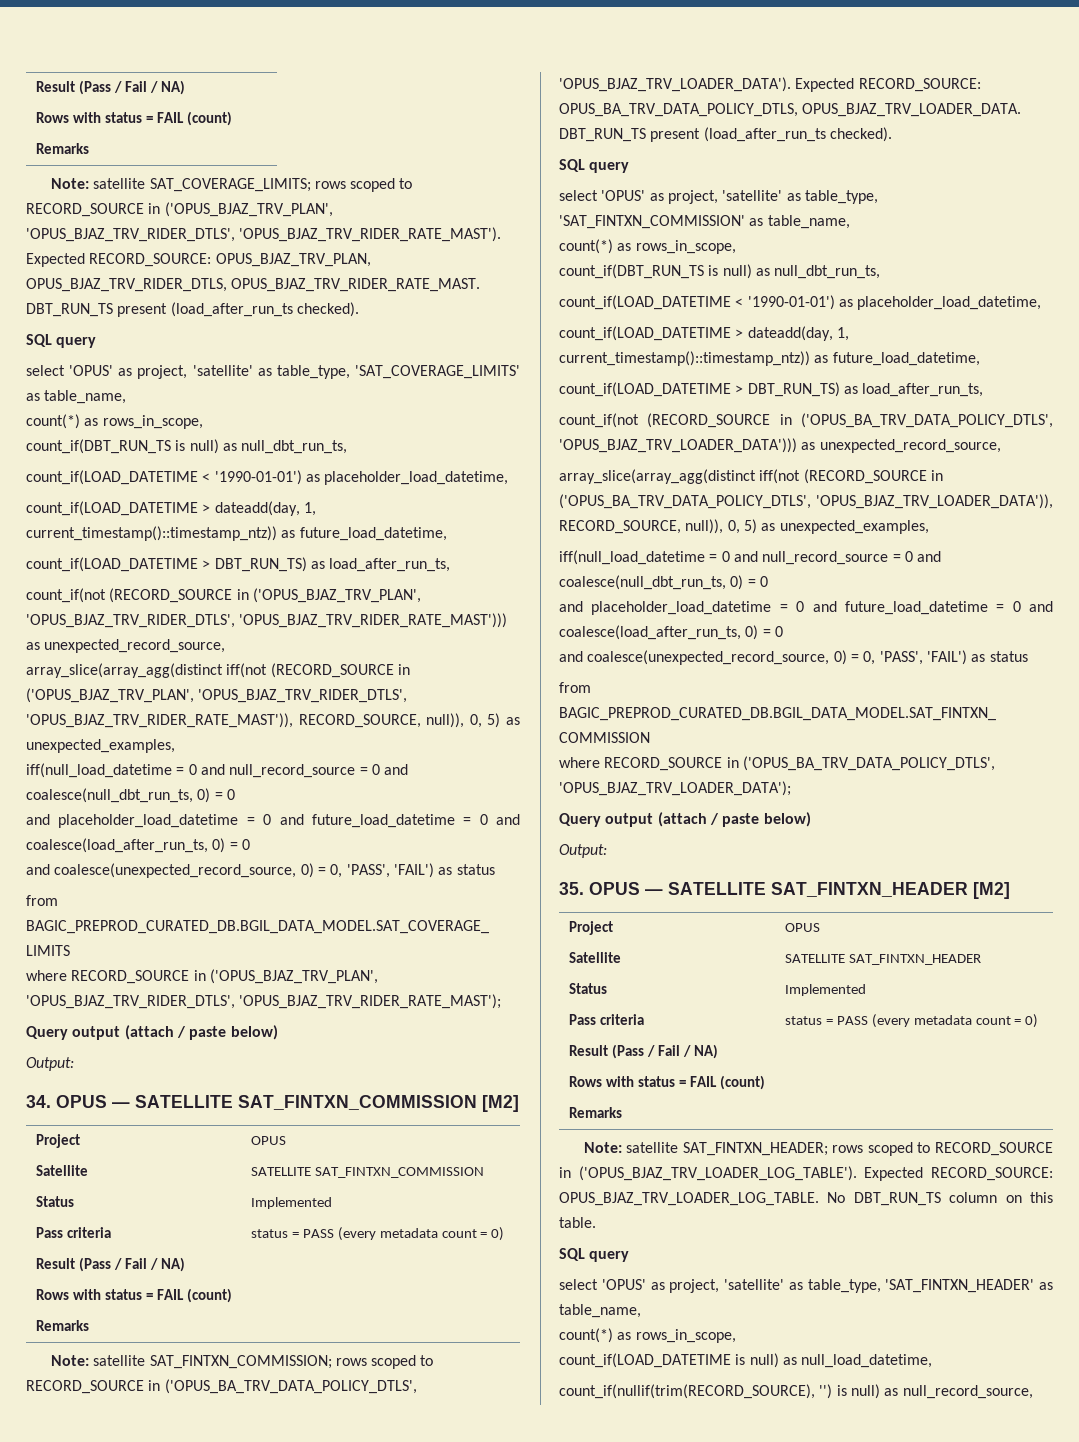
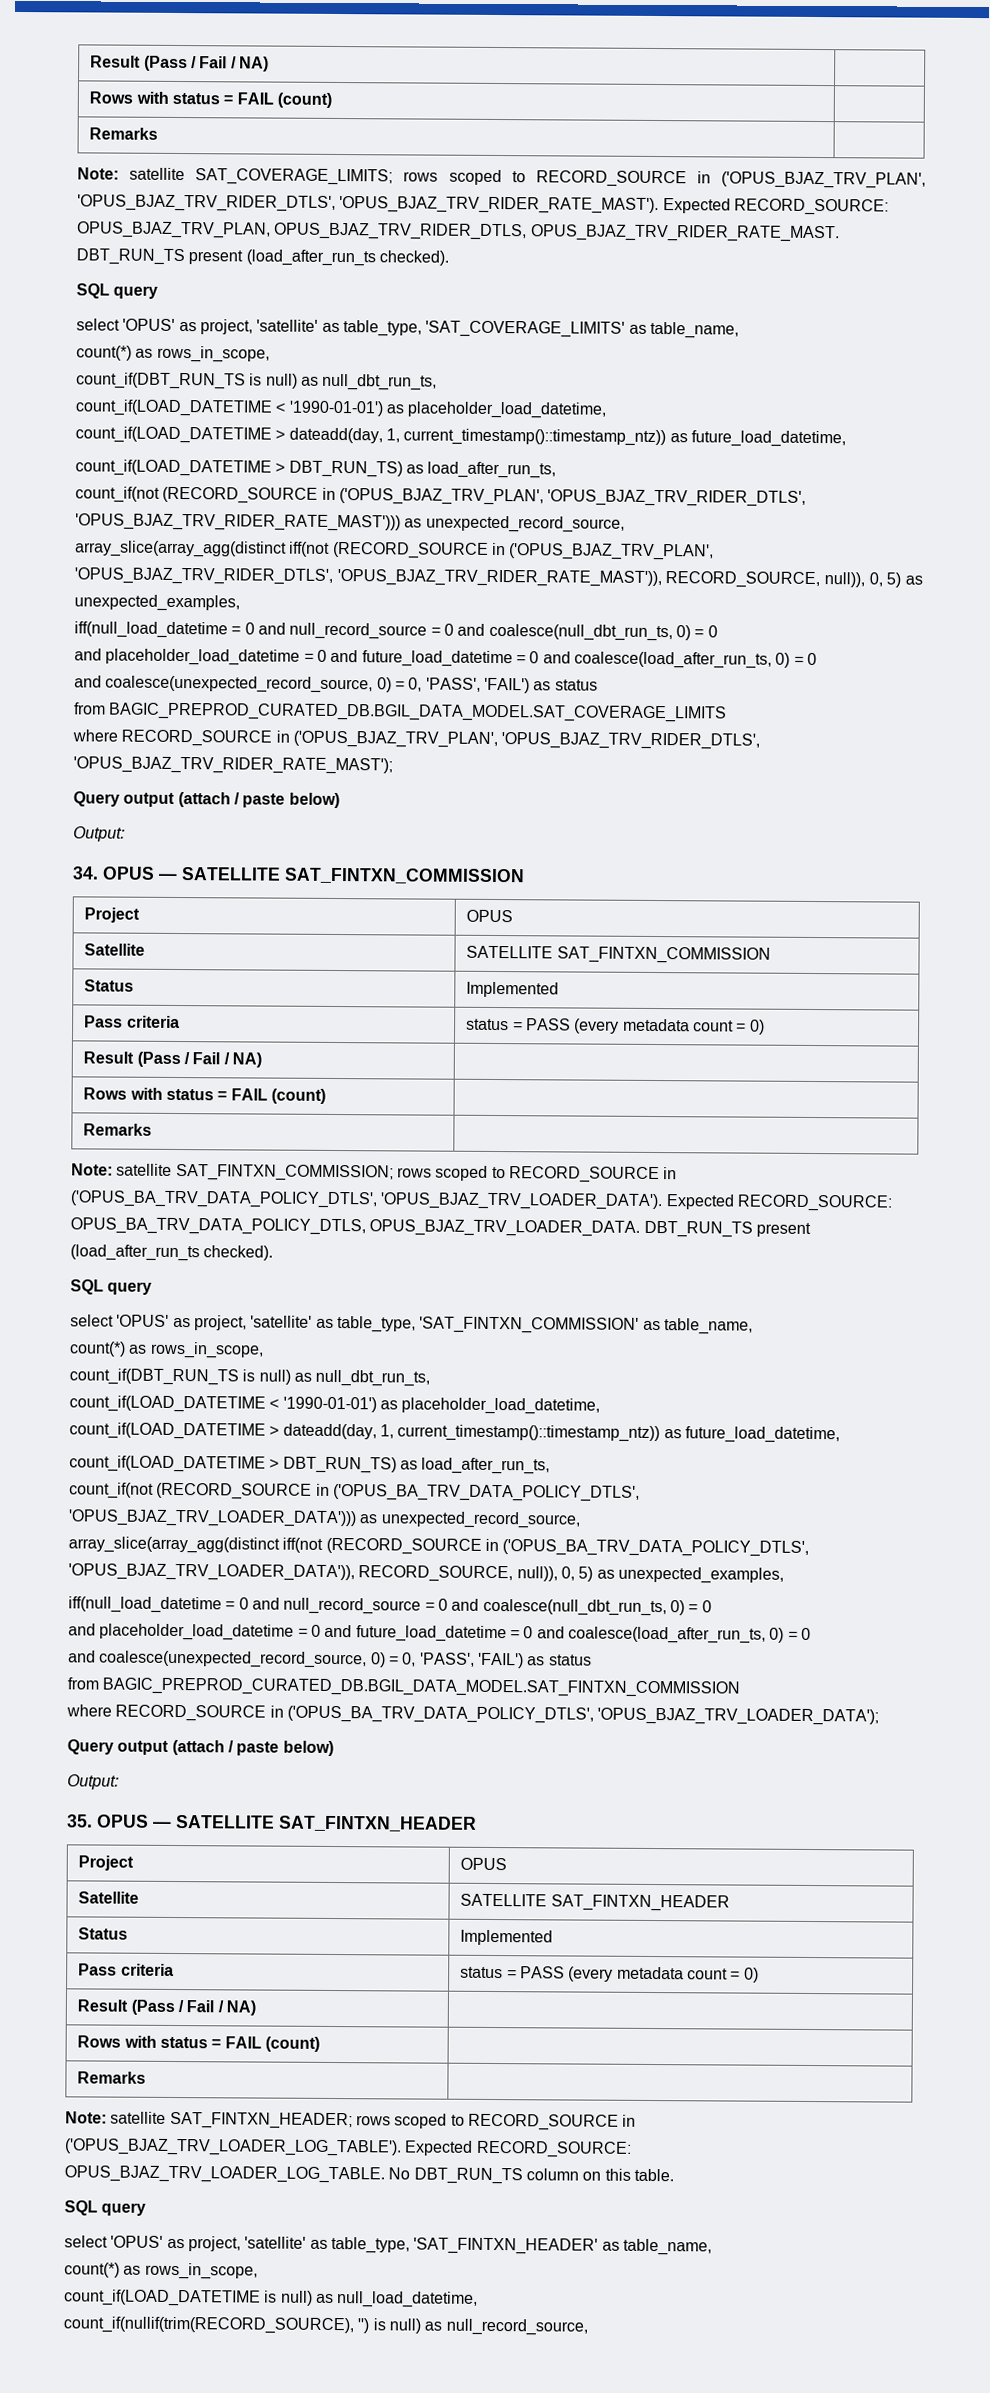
- 34. OPUS — SATELLITE SAT_FINTXN_COMMISSION [M2]
+ 34. OPUS — SATELLITE SAT_FINTXN_COMMISSION
- 35. OPUS — SATELLITE SAT_FINTXN_HEADER [M2]
+ 35. OPUS — SATELLITE SAT_FINTXN_HEADER

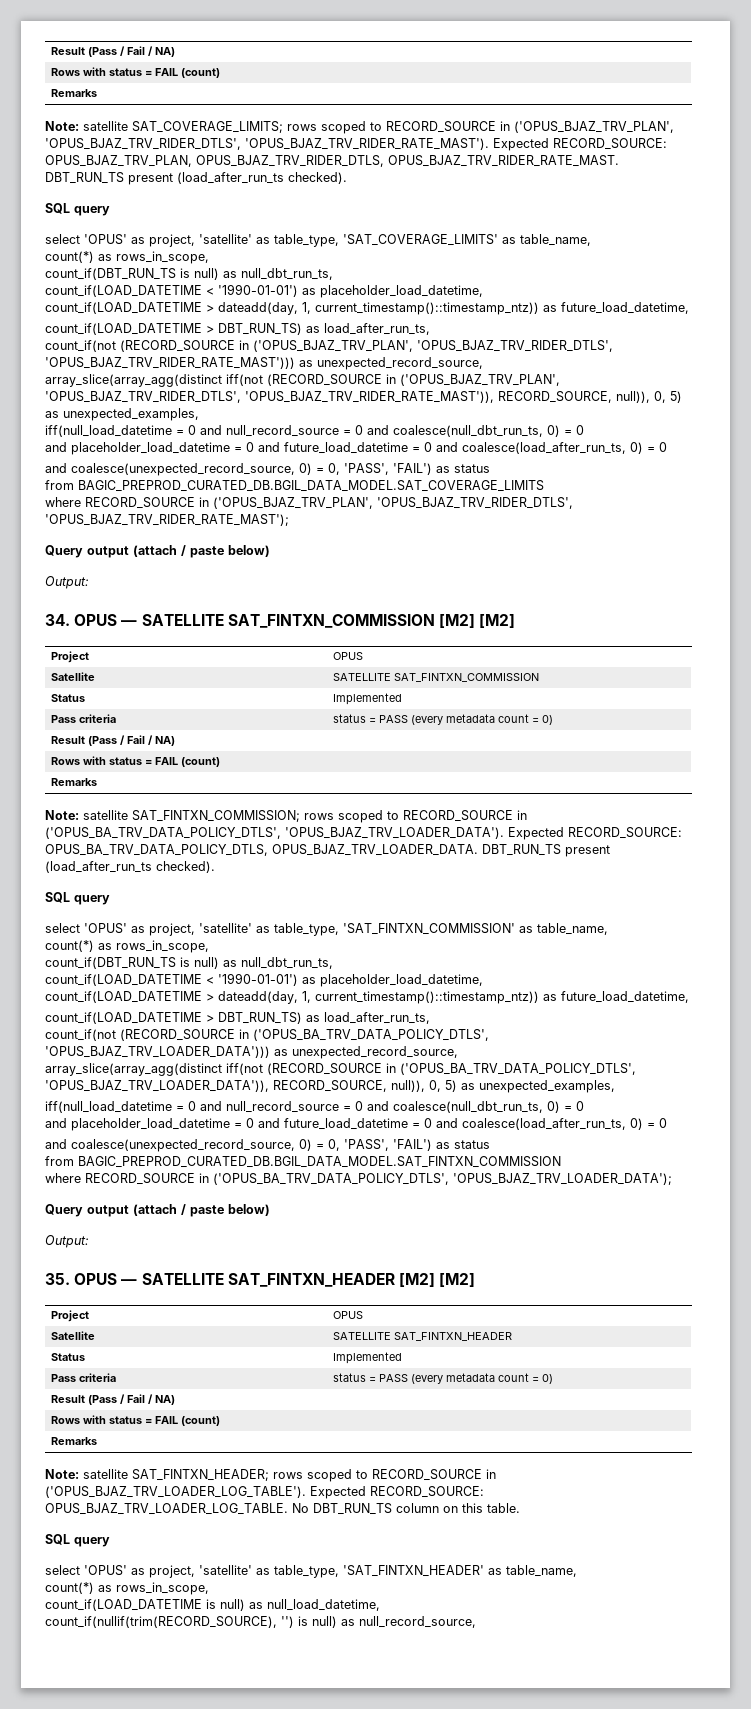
- 34. OPUS — SATELLITE SAT_FINTXN_COMMISSION
+ 34. OPUS — SATELLITE SAT_FINTXN_COMMISSION [M2] [M2]
- 35. OPUS — SATELLITE SAT_FINTXN_HEADER
+ 35. OPUS — SATELLITE SAT_FINTXN_HEADER [M2] [M2]

